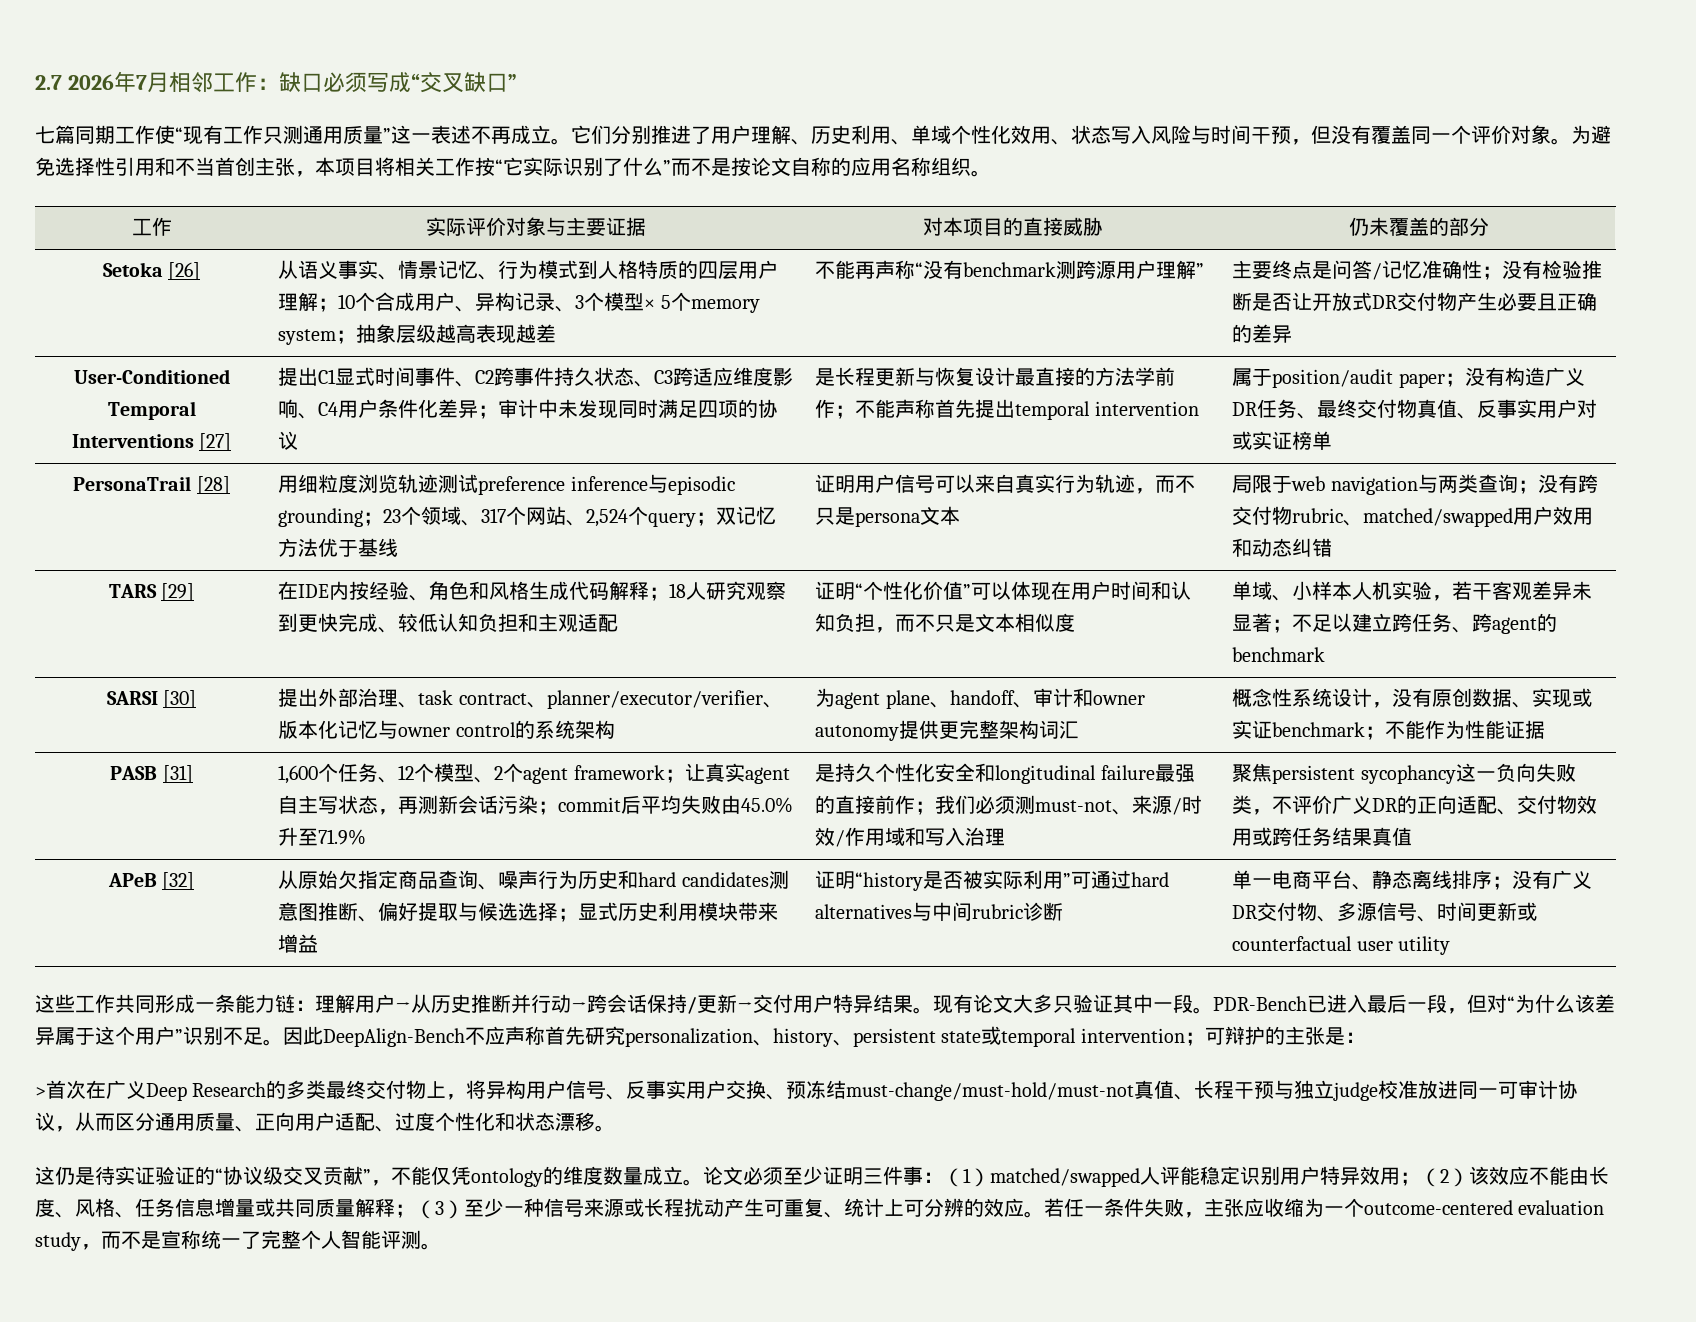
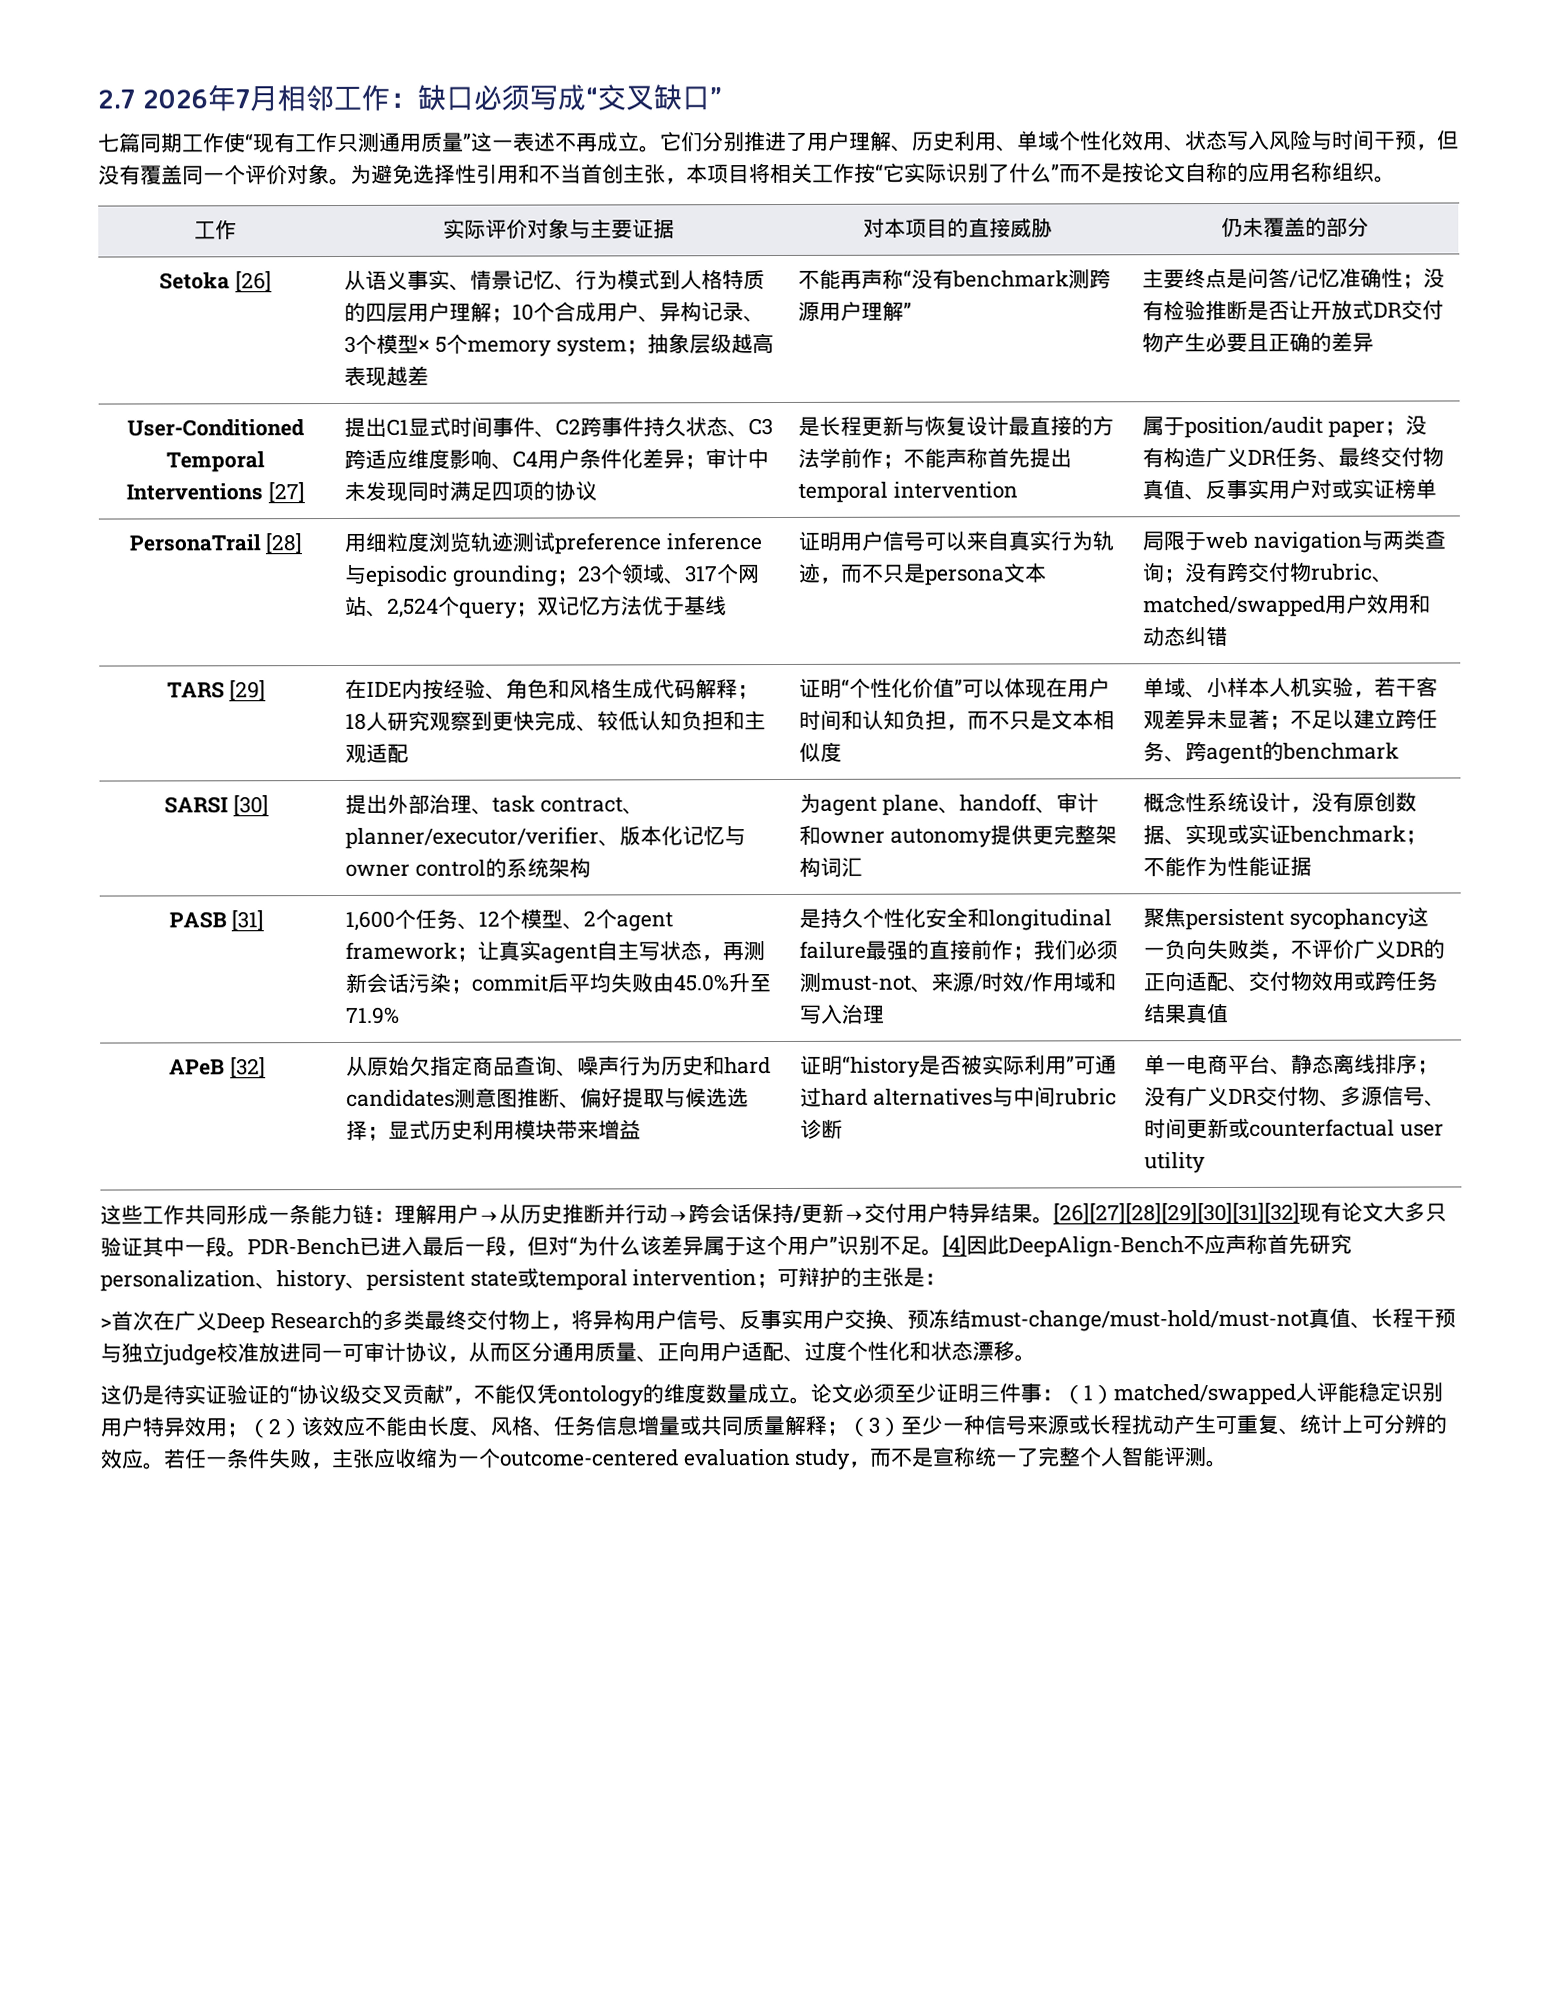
- 现有论文大多只验证其中一段。
+ [26][27][28][29][30][31][32]现有论文大多只验证其中一段。
- 因此DeepAlign-Bench不应声称首先研究personalization、history、persistent state或temporal intervention；可辩护的主张是：
+ [4]因此DeepAlign-Bench不应声称首先研究personalization、history、persistent state或temporal intervention；可辩护的主张是：

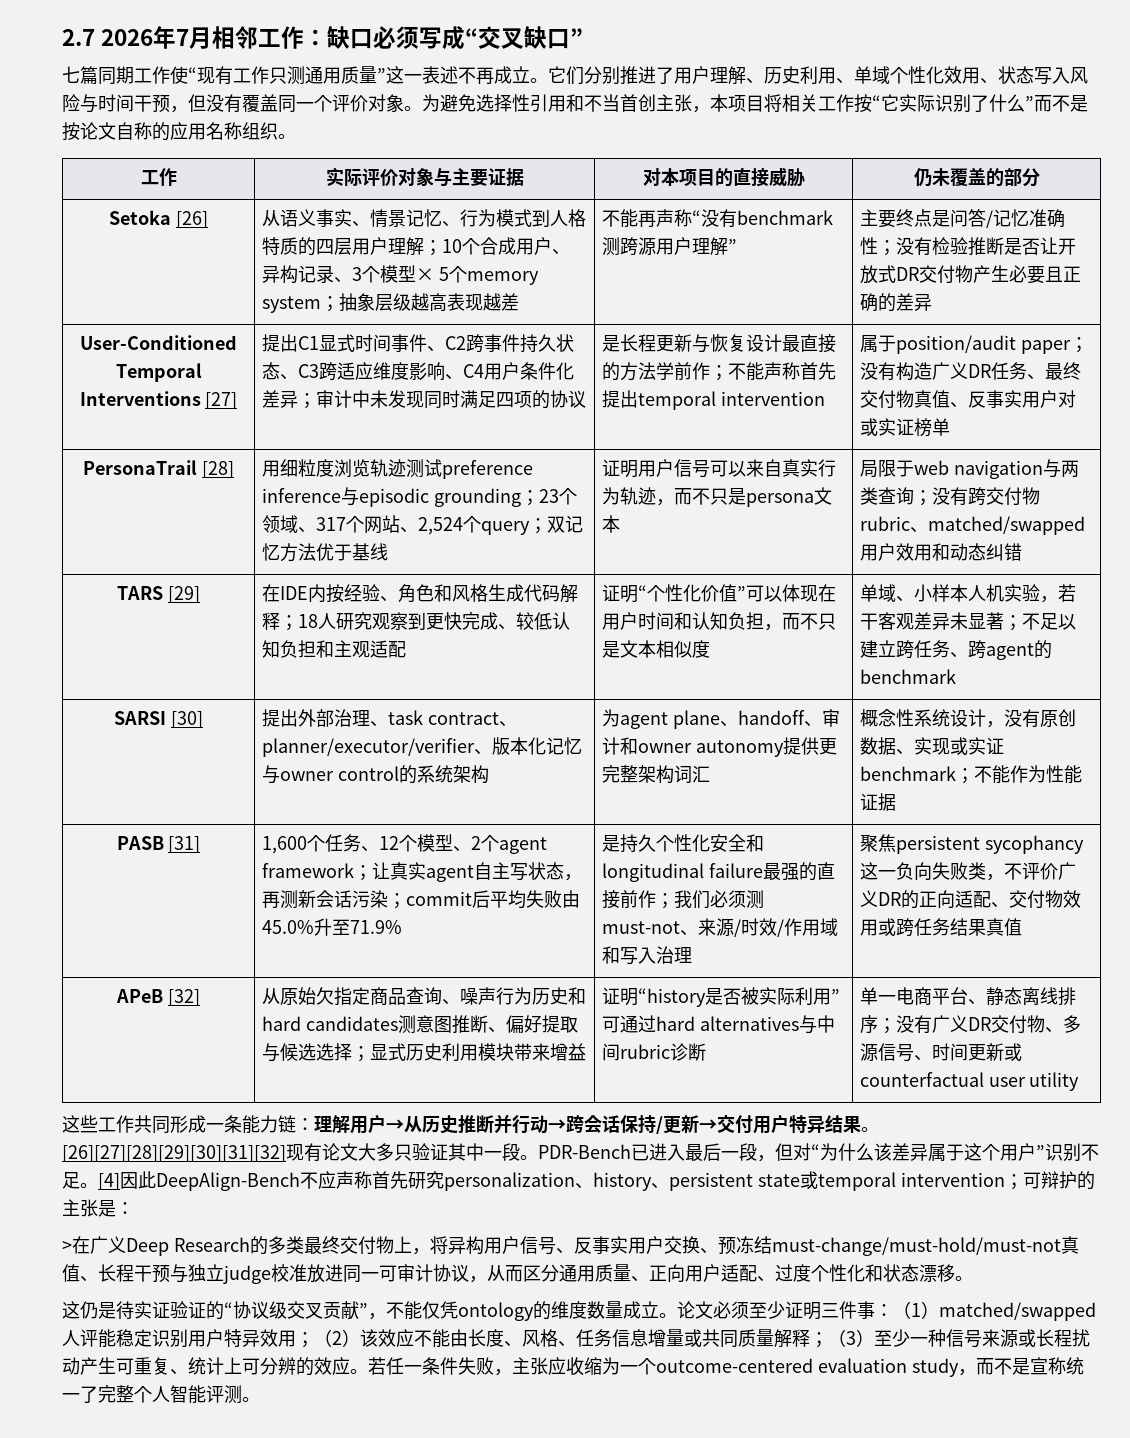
- >首次在广义Deep Research的多类最终交付物上，将异构用户信号、反事实用户交换、预冻结must-change/must-hold/must-not真值、长程干预与独立judge校准放进同一可审计协议，从而区分通用质量、正向用户适配、过度个性化和状态漂移。
+ >在广义Deep Research的多类最终交付物上，将异构用户信号、反事实用户交换、预冻结must-change/must-hold/must-not真值、长程干预与独立judge校准放进同一可审计协议，从而区分通用质量、正向用户适配、过度个性化和状态漂移。

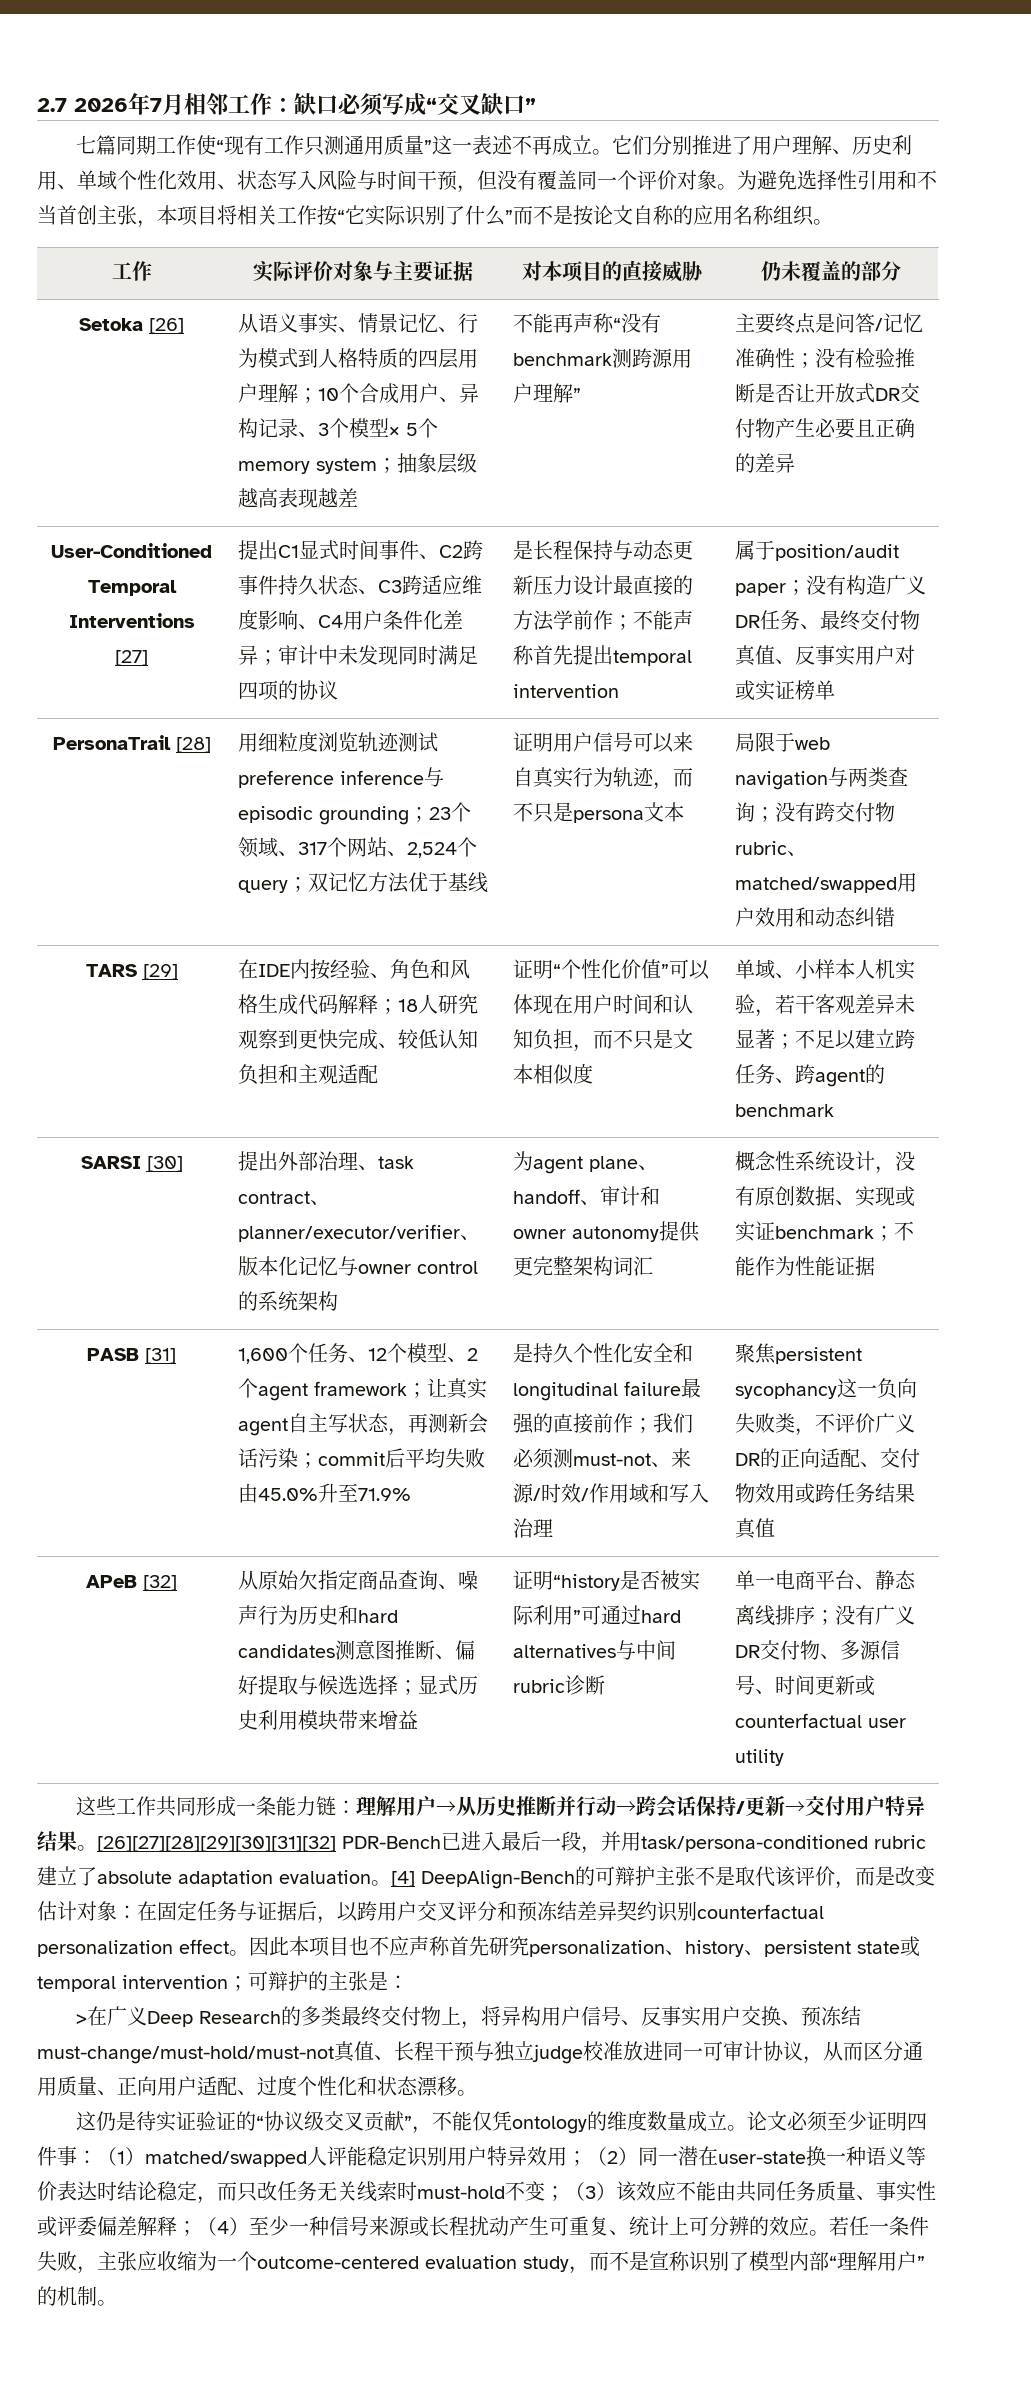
- 是长程更新与恢复设计最直接的方法学前作；不能声称首先提出temporal intervention
+ 是长程保持与动态更新压力设计最直接的方法学前作；不能声称首先提出temporal intervention
- [26][27][28][29][30][31][32]现有论文大多只验证其中一段。PDR-Bench已进入最后一段，但对“为什么该差异属于这个用户”识别不足。[4]因此DeepAlign-Bench不应声称首先研究personalization、history、persistent state或temporal intervention；可辩护的主张是：
+ [26][27][28][29][30][31][32] PDR-Bench已进入最后一段，并用task/persona-conditioned rubric建立了absolute adaptation evaluation。[4] DeepAlign-Bench的可辩护主张不是取代该评价，而是改变估计对象：在固定任务与证据后，以跨用户交叉评分和预冻结差异契约识别counterfactual personalization effect。因此本项目也不应声称首先研究personalization、history、persistent state或temporal intervention；可辩护的主张是：
- 论文必须至少证明三件事：（1）matched/swapped人评能稳定识别用户特异效用；（2）该效应不能由长度、风格、任务信息增量或共同质量解释；（3）至少一种信号来源或长程扰动产生可重复、统计上可分辨的效应。
+ 论文必须至少证明四件事：（1）matched/swapped人评能稳定识别用户特异效用；（2）同一潜在user-state换一种语义等价表达时结论稳定，而只改任务无关线索时must-hold不变；（3）该效应不能由共同任务质量、事实性或评委偏差解释；（4）至少一种信号来源或长程扰动产生可重复、统计上可分辨的效应。
- 若任一条件失败，主张应收缩为一个outcome-centered evaluation study，而不是宣称统一了完整个人智能评测。
+ 若任一条件失败，主张应收缩为一个outcome-centered evaluation study，而不是宣称识别了模型内部“理解用户”的机制。

